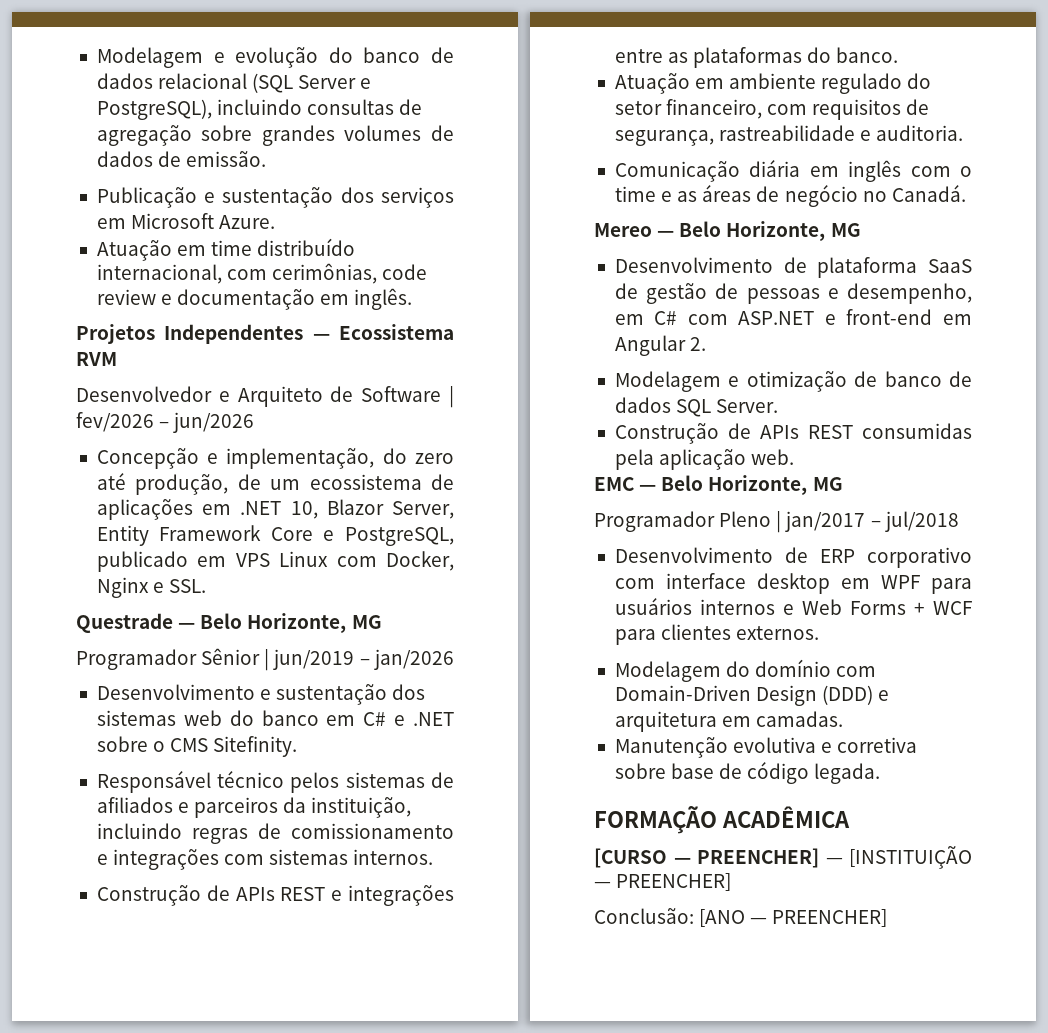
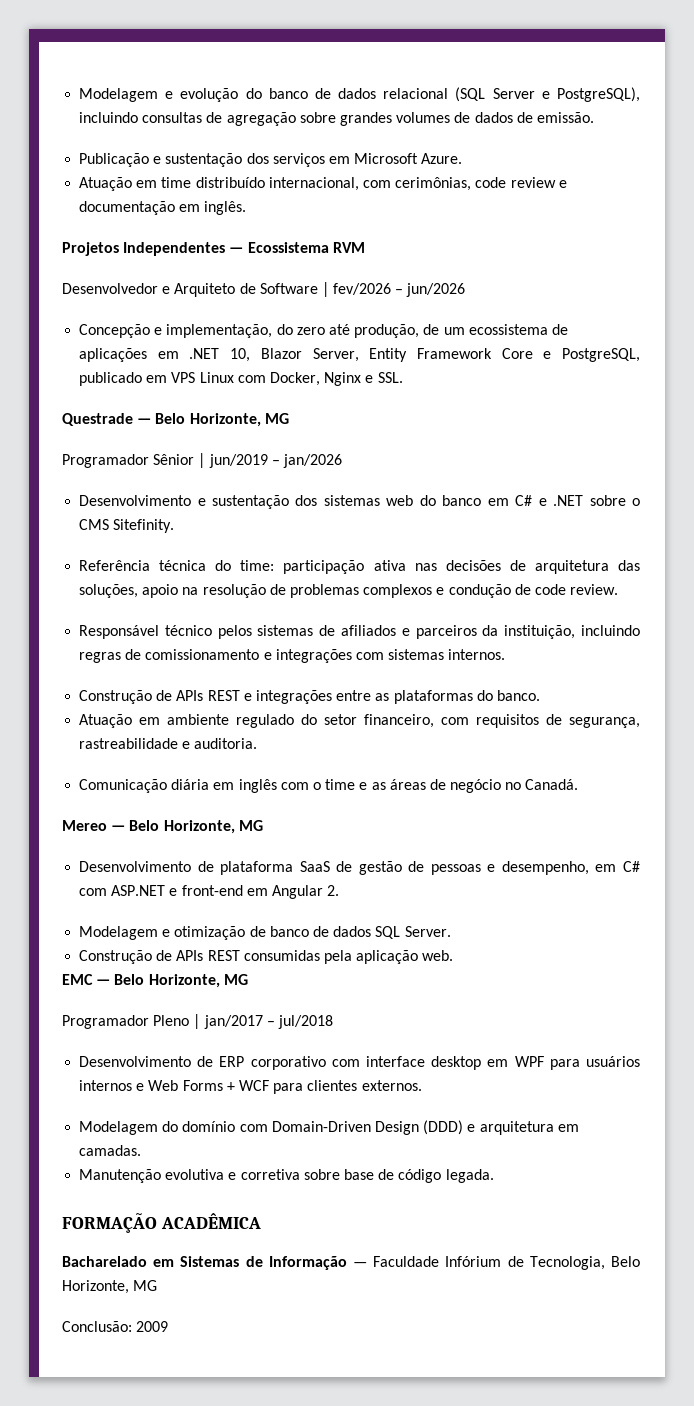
+ Referência técnica do time: participação ativa nas decisões de arquitetura das soluções, apoio na resolução de problemas complexos e condução de code review.
- [CURSO — PREENCHER] — [INSTITUIÇÃO — PREENCHER]
- Conclusão: [ANO — PREENCHER]
+ Bacharelado em Sistemas de Informação — Faculdade Infórium de Tecnologia, Belo Horizonte, MG
+ Conclusão: 2009

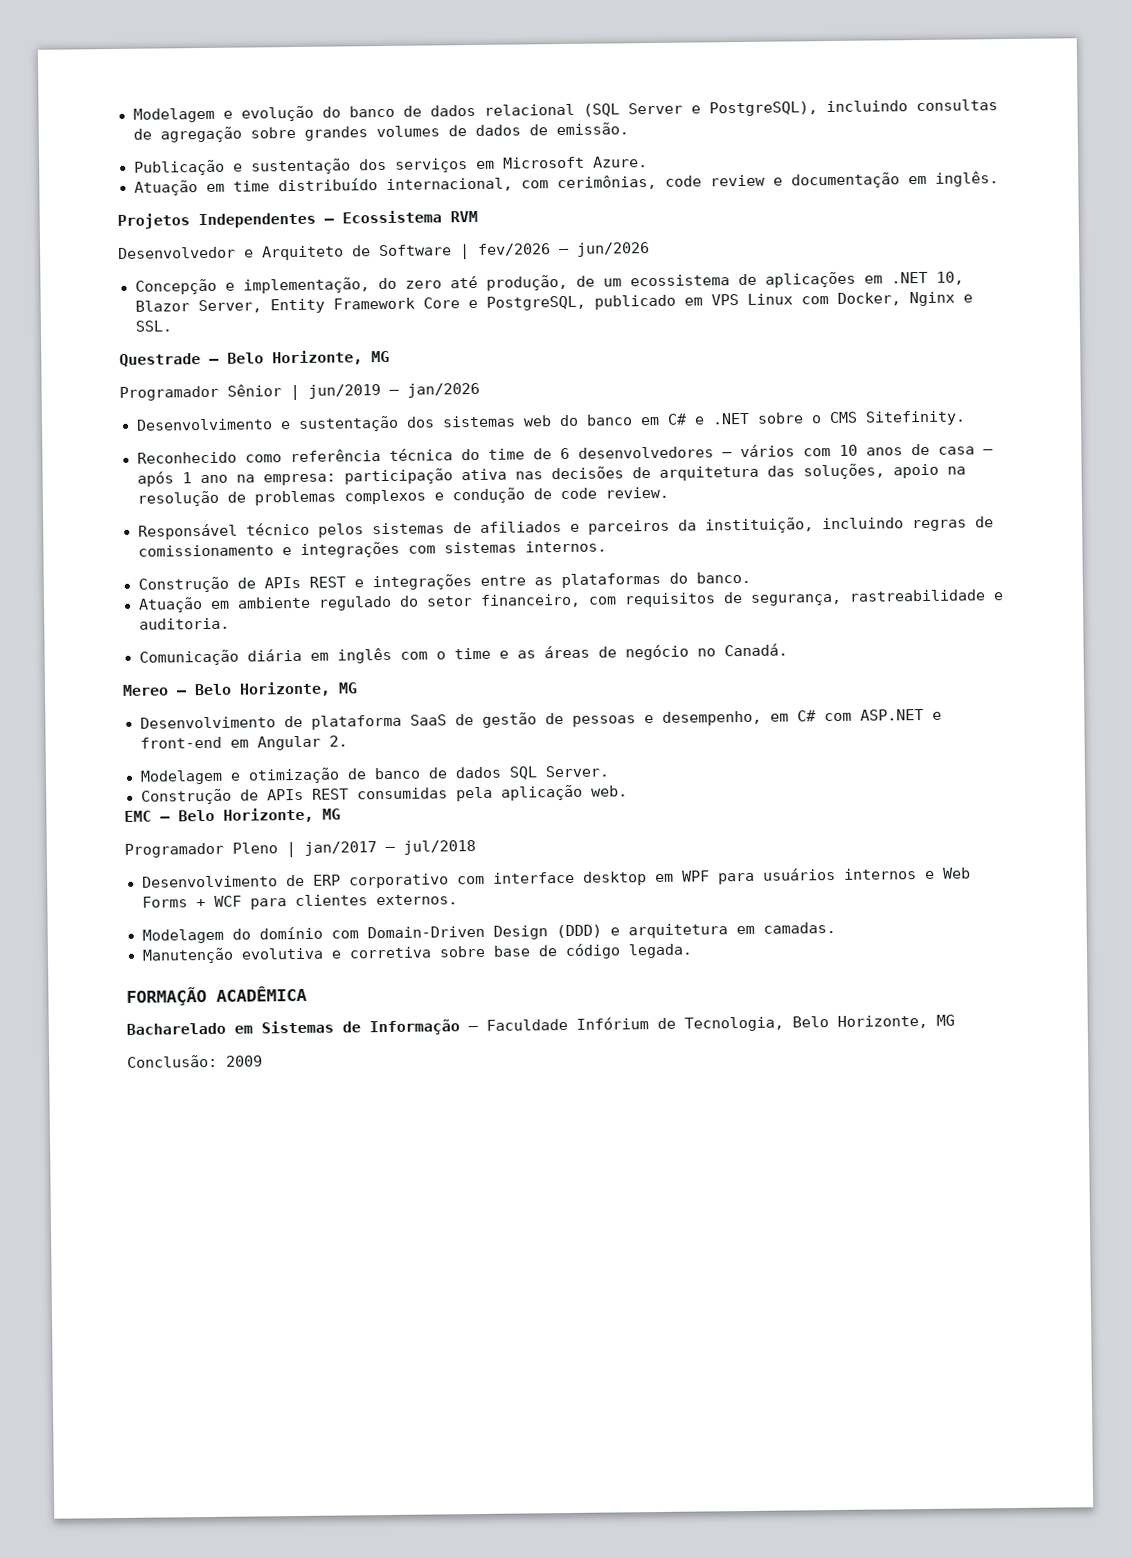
- Referência técnica do time: participação ativa nas decisões de arquitetura das soluções, apoio na resolução de problemas complexos e condução de code review.
+ Reconhecido como referência técnica do time de 6 desenvolvedores — vários com 10 anos de casa — após 1 ano na empresa: participação ativa nas decisões de arquitetura das soluções, apoio na resolução de problemas complexos e condução de code review.

